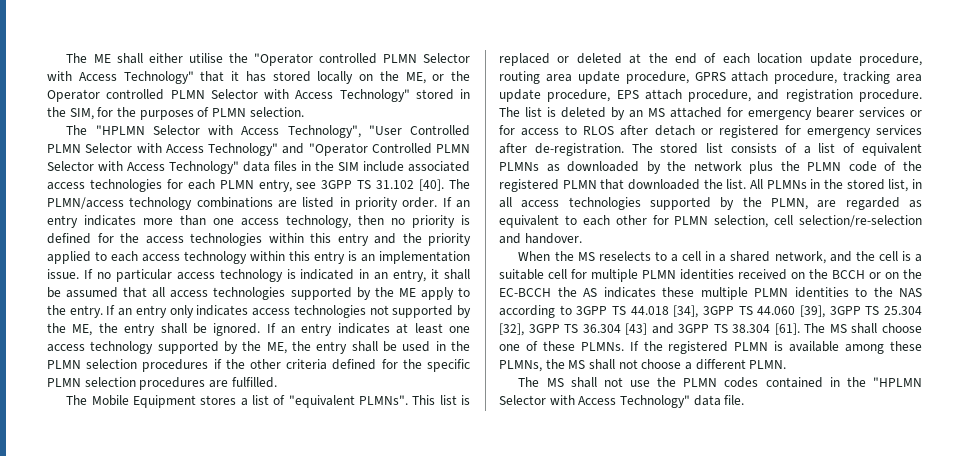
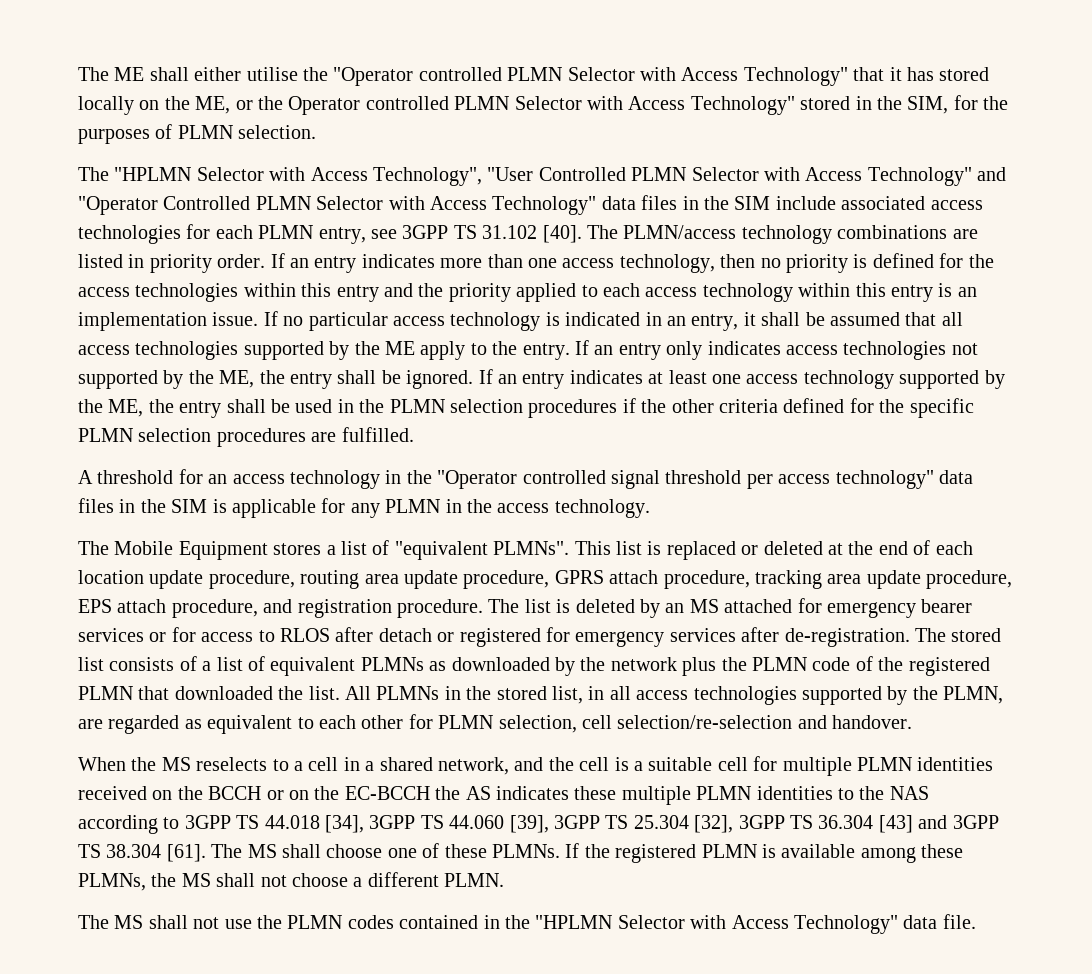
+ A threshold for an access technology in the "Operator controlled signal threshold per access technology" data files in the SIM is applicable for any PLMN in the access technology.

